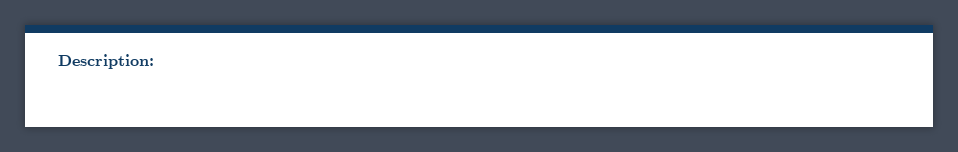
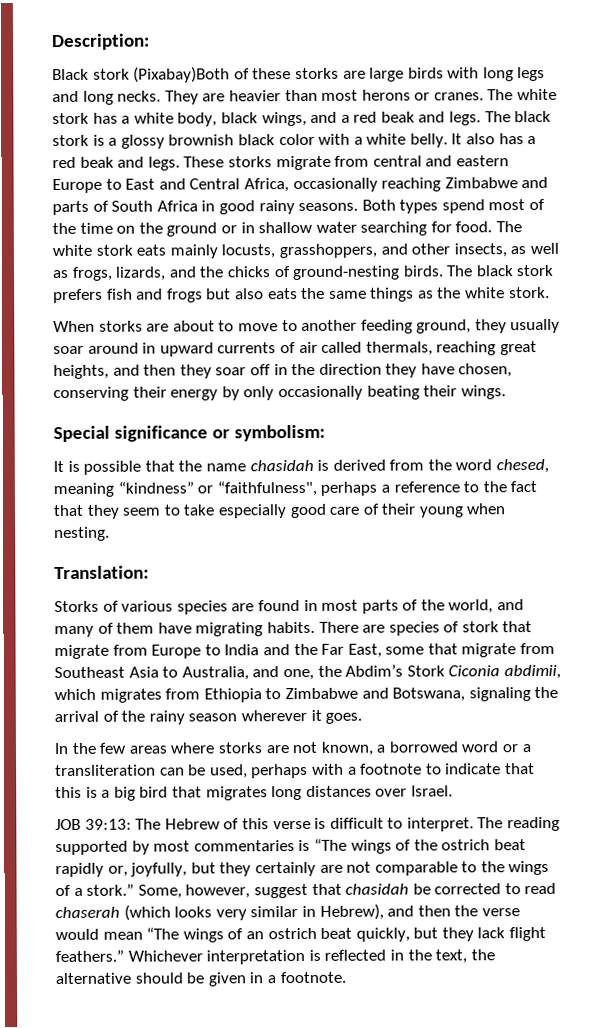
+ Black stork (Pixabay)Both of these storks are large birds with long legs and long necks. They are heavier than most herons or cranes. The white stork has a white body, black wings, and a red beak and legs. The black stork is a glossy brownish black color with a white belly. It also has a red beak and legs. These storks migrate from central and eastern Europe to East and Central Africa, occasionally reaching Zimbabwe and parts of South Africa in good rainy seasons. Both types spend most of the time on the ground or in shallow water searching for food. The white stork eats mainly locusts, grasshoppers, and other insects, as well as frogs, lizards, and the chicks of ground-nesting birds. The black stork prefers fish and frogs but also eats the same things as the white stork.
+ When storks are about to move to another feeding ground, they usually soar around in upward currents of air called thermals, reaching great heights, and then they soar off in the direction they have chosen, conserving their energy by only occasionally beating their wings.
+ Special significance or symbolism:
+ It is possible that the name chasidah is derived from the word chesed, meaning “kindness” or “faithfulness", perhaps a reference to the fact that they seem to take especially good care of their young when nesting.
+ Translation:
+ Storks of various species are found in most parts of the world, and many of them have migrating habits. There are species of stork that migrate from Europe to India and the Far East, some that migrate from Southeast Asia to Australia, and one, the Abdim’s Stork Ciconia abdimii, which migrates from Ethiopia to Zimbabwe and Botswana, signaling the arrival of the rainy season wherever it goes.
+ In the few areas where storks are not known, a borrowed word or a transliteration can be used, perhaps with a footnote to indicate that this is a big bird that migrates long distances over Israel.
+ JOB 39:13: The Hebrew of this verse is difficult to interpret. The reading supported by most commentaries is “The wings of the ostrich beat rapidly or, joyfully, but they certainly are not comparable to the wings of a stork.” Some, however, suggest that chasidah be corrected to read chaserah (which looks very similar in Hebrew), and then the verse would mean “The wings of an ostrich beat quickly, but they lack flight feathers.” Whichever interpretation is reflected in the text, the alternative should be given in a footnote.

